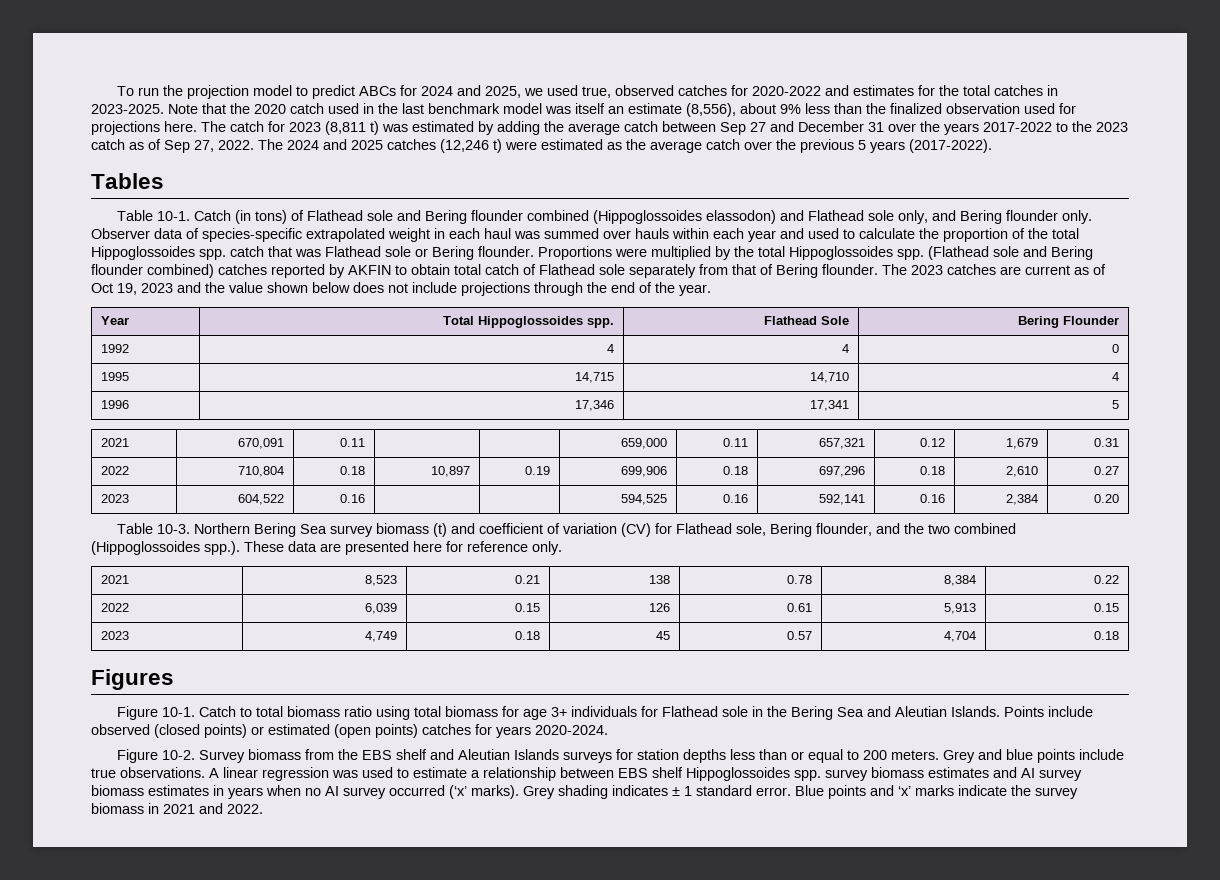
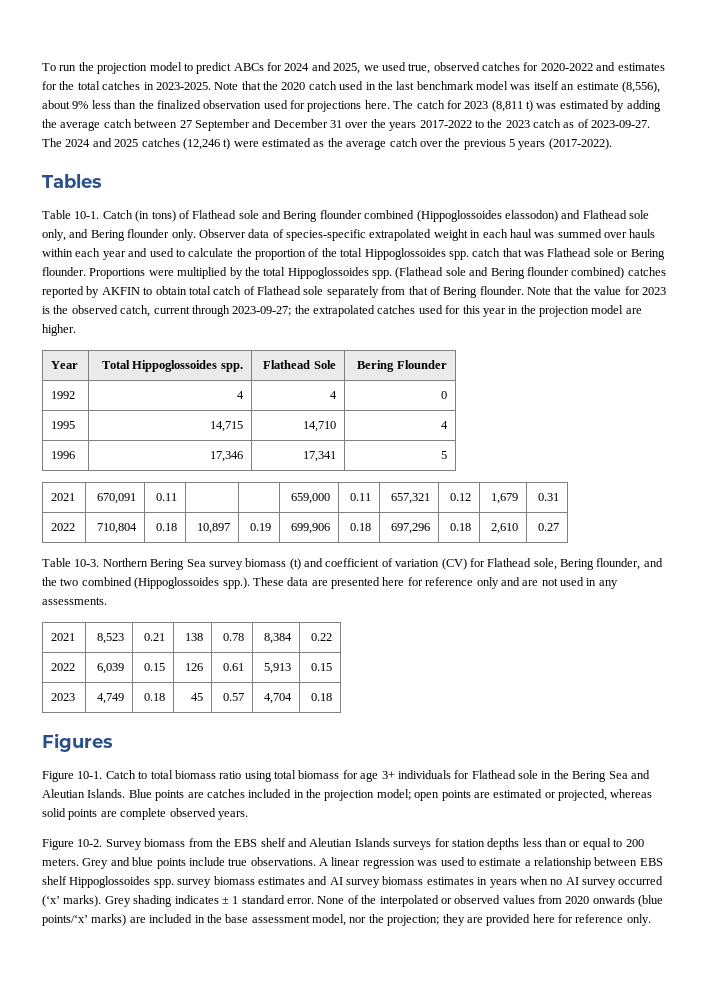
- The catch for 2023 (8,811 t) was estimated by adding the average catch between Sep 27 and December 31 over the years 2017-2022 to the 2023 catch as of Sep 27, 2022.
+ The catch for 2023 (8,811 t) was estimated by adding the average catch between 27 September and December 31 over the years 2017-2022 to the 2023 catch as of 2023-09-27.
- The 2023 catches are current as of Oct 19, 2023 and the value shown below does not include projections through the end of the year.
+ Note that the value for 2023 is the observed catch, current through 2023-09-27; the extrapolated catches used for this year in the projection model are higher.
- 2023 | 604,522 | 0.16 | | | 594,525 | 0.16 | 592,141 | 0.16 | 2,384 | 0.20
- Northern Bering Sea survey biomass (t) and coefficient of variation (CV) for Flathead sole, Bering flounder, and the two combined (Hippoglossoides spp.). These data are presented here for reference only.
+ Northern Bering Sea survey biomass (t) and coefficient of variation (CV) for Flathead sole, Bering flounder, and the two combined (Hippoglossoides spp.). These data are presented here for reference only and are not used in any assessments.
- Points include observed (closed points) or estimated (open points) catches for years 2020-2024.
+ Blue points are catches included in the projection model; open points are estimated or projected, whereas solid points are complete observed years.
- Blue points and ‘x’ marks indicate the survey biomass in 2021 and 2022.
+ None of the interpolated or observed values from 2020 onwards (blue points/‘x’ marks) are included in the base assessment model, nor the projection; they are provided here for reference only.

